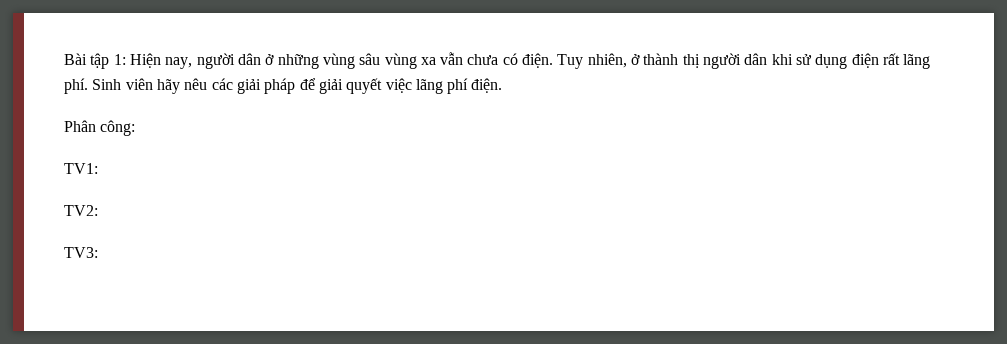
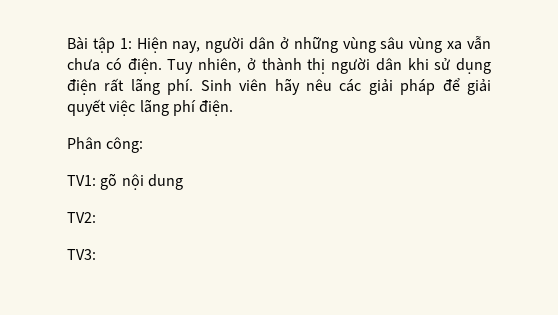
- TV1:
+ TV1: gõ nội dung

